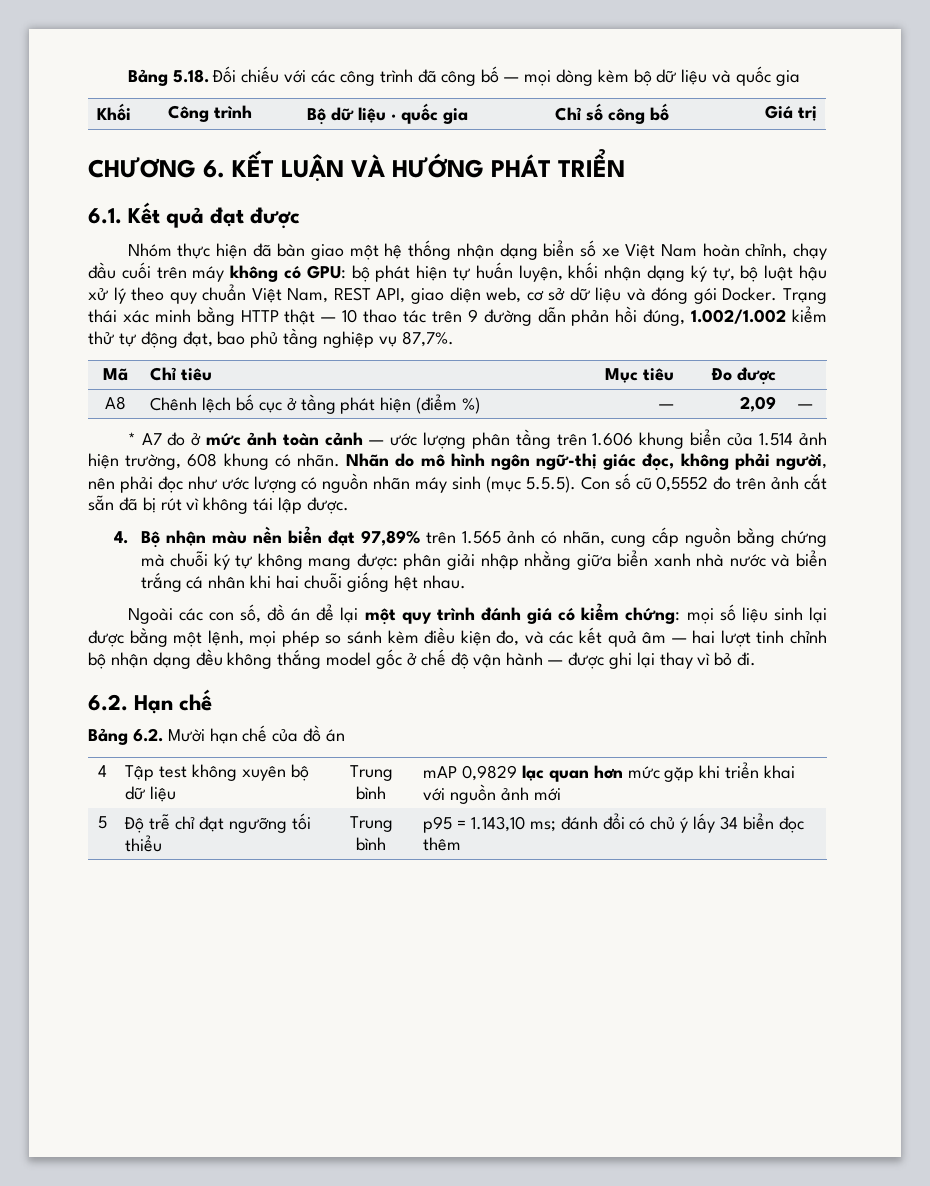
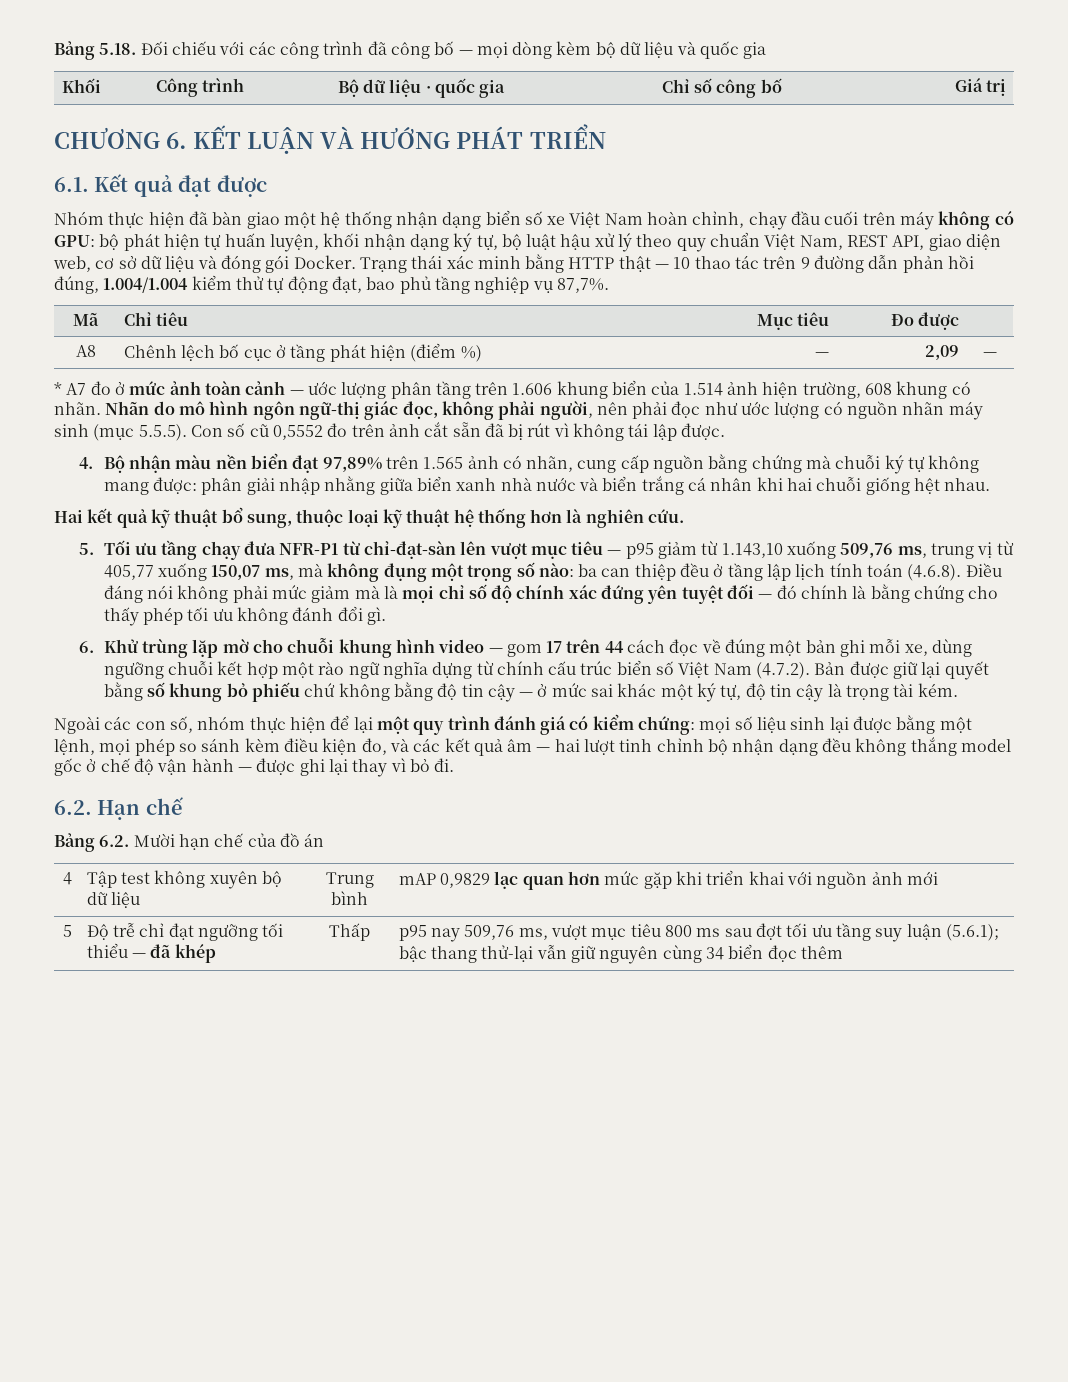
- Trạng thái xác minh bằng HTTP thật — 10 thao tác trên 9 đường dẫn phản hồi đúng, 1.002/1.002 kiểm thử tự động đạt, bao phủ tầng nghiệp vụ 87,7%.
+ Trạng thái xác minh bằng HTTP thật — 10 thao tác trên 9 đường dẫn phản hồi đúng, 1.004/1.004 kiểm thử tự động đạt, bao phủ tầng nghiệp vụ 87,7%.
+ Hai kết quả kỹ thuật bổ sung, thuộc loại kỹ thuật hệ thống hơn là nghiên cứu.
+ 5. Tối ưu tầng chạy đưa NFR-P1 từ chỉ-đạt-sàn lên vượt mục tiêu — p95 giảm từ 1.143,10 xuống 509,76 ms, trung vị từ 405,77 xuống 150,07 ms, mà không đụng một trọng số nào: ba can thiệp đều ở tầng lập lịch tính toán (4.6.8). Điều đáng nói không phải mức giảm mà là mọi chỉ số độ chính xác đứng yên tuyệt đối — đó chính là bằng chứng cho thấy phép tối ưu không đánh đổi gì.
+ 6. Khử trùng lặp mờ cho chuỗi khung hình video — gom 17 trên 44 cách đọc về đúng một bản ghi mỗi xe, dùng ngưỡng chuỗi kết hợp một rào ngữ nghĩa dựng từ chính cấu trúc biển số Việt Nam (4.7.2). Bản được giữ lại quyết bằng số khung bỏ phiếu chứ không bằng độ tin cậy — ở mức sai khác một ký tự, độ tin cậy là trọng tài kém.
- Ngoài các con số, đồ án để lại một quy trình đánh giá có kiểm chứng:
+ Ngoài các con số, nhóm thực hiện để lại một quy trình đánh giá có kiểm chứng:
- 5 | Độ trễ chỉ đạt ngưỡng tối thiểu | Trung bình | p95 = 1.143,10 ms; đánh đổi có chủ ý lấy 34 biển đọc thêm
+ 5 | Độ trễ chỉ đạt ngưỡng tối thiểu — đã khép | Thấp | p95 nay 509,76 ms, vượt mục tiêu 800 ms sau đợt tối ưu tầng suy luận (5.6.1); bậc thang thử-lại vẫn giữ nguyên cùng 34 biển đọc thêm

